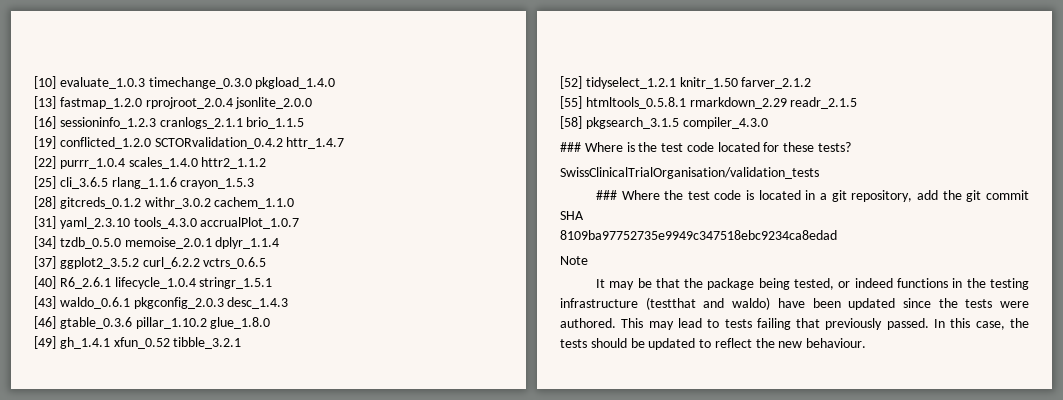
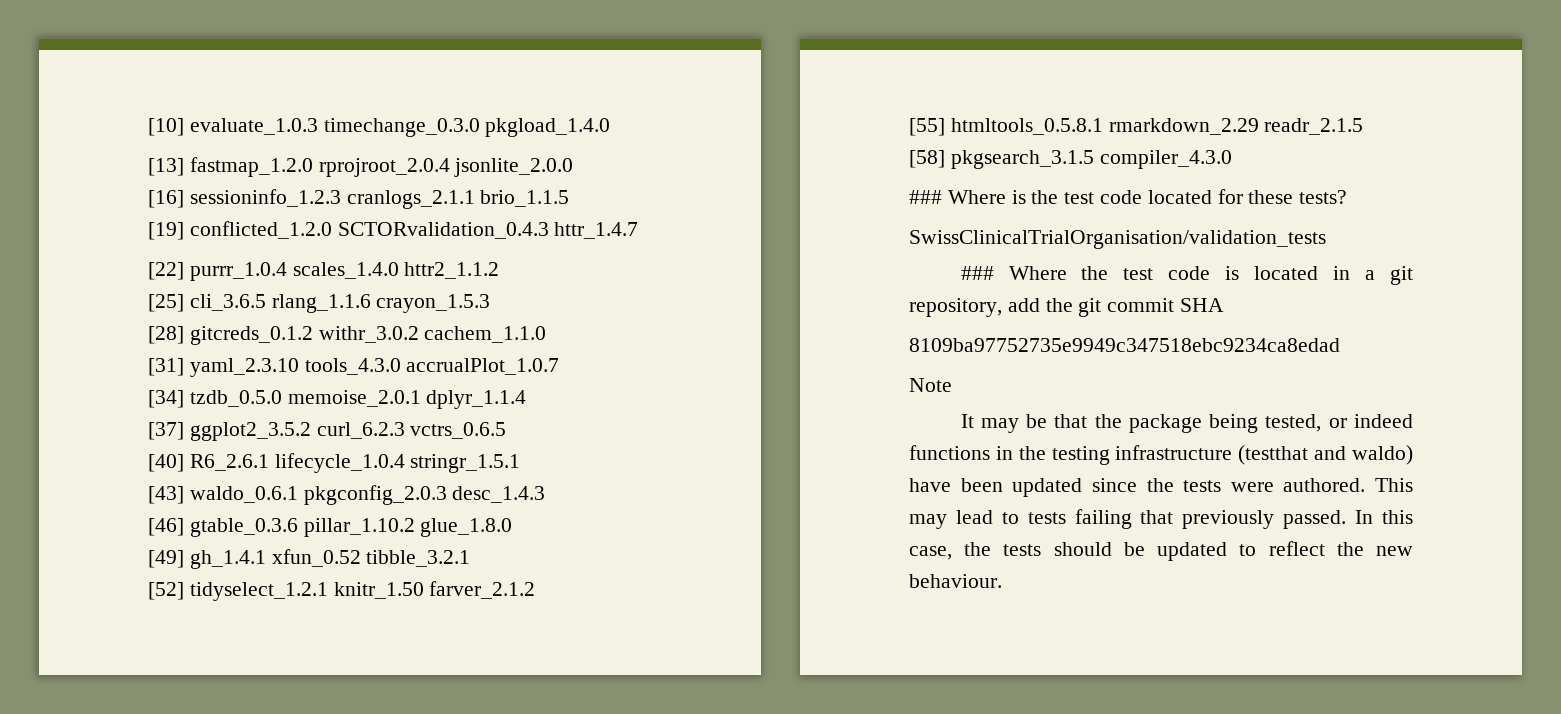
- [19] conflicted_1.2.0 SCTORvalidation_0.4.2 httr_1.4.7
+ [19] conflicted_1.2.0 SCTORvalidation_0.4.3 httr_1.4.7
- [37] ggplot2_3.5.2 curl_6.2.2 vctrs_0.6.5
+ [37] ggplot2_3.5.2 curl_6.2.3 vctrs_0.6.5

